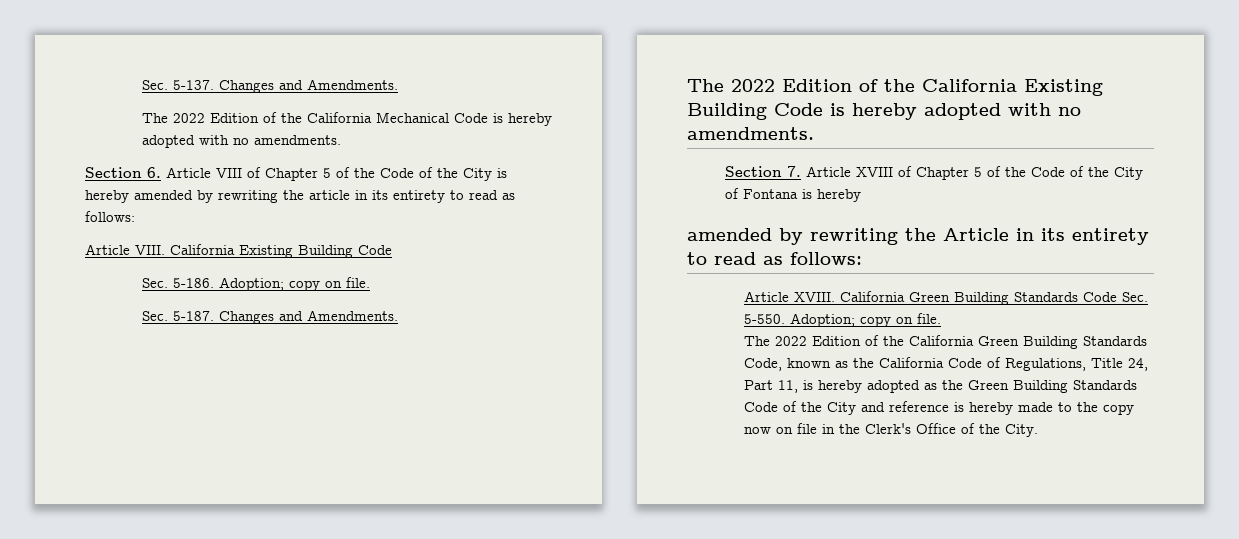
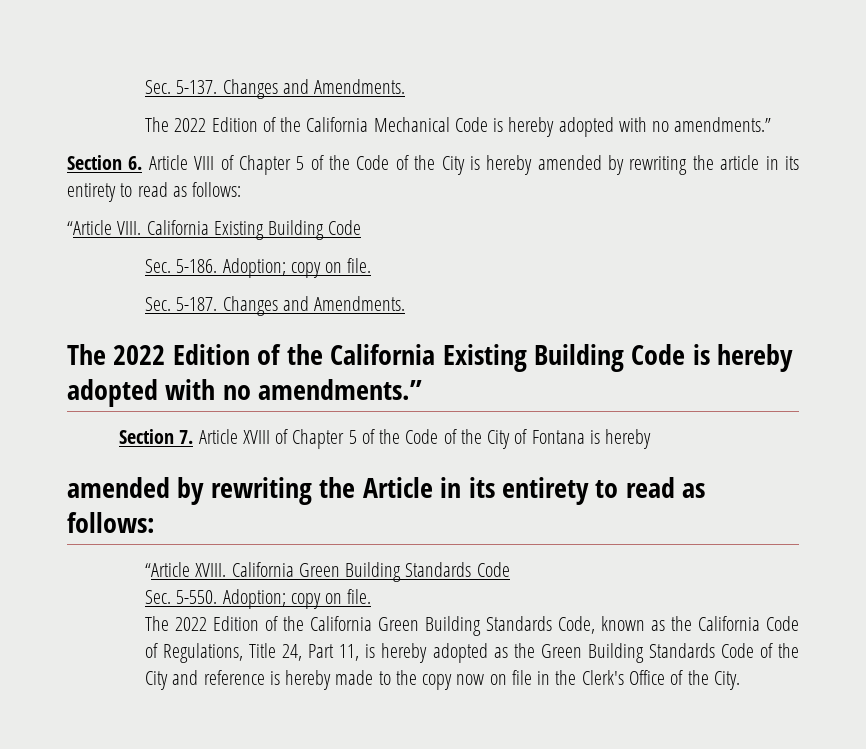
- The 2022 Edition of the California Mechanical Code is hereby adopted with no amendments.
+ The 2022 Edition of the California Mechanical Code is hereby adopted with no amendments.”
- Article VIII.
+ “Article VIII.
- The 2022 Edition of the California Existing Building Code is hereby adopted with no amendments.
+ The 2022 Edition of the California Existing Building Code is hereby adopted with no amendments.”
- Article XVIII.
+ “Article XVIII.
- California Green Building Standards Code Sec. 5-550.
+ California Green Building Standards Code
+ Sec. 5-550.

